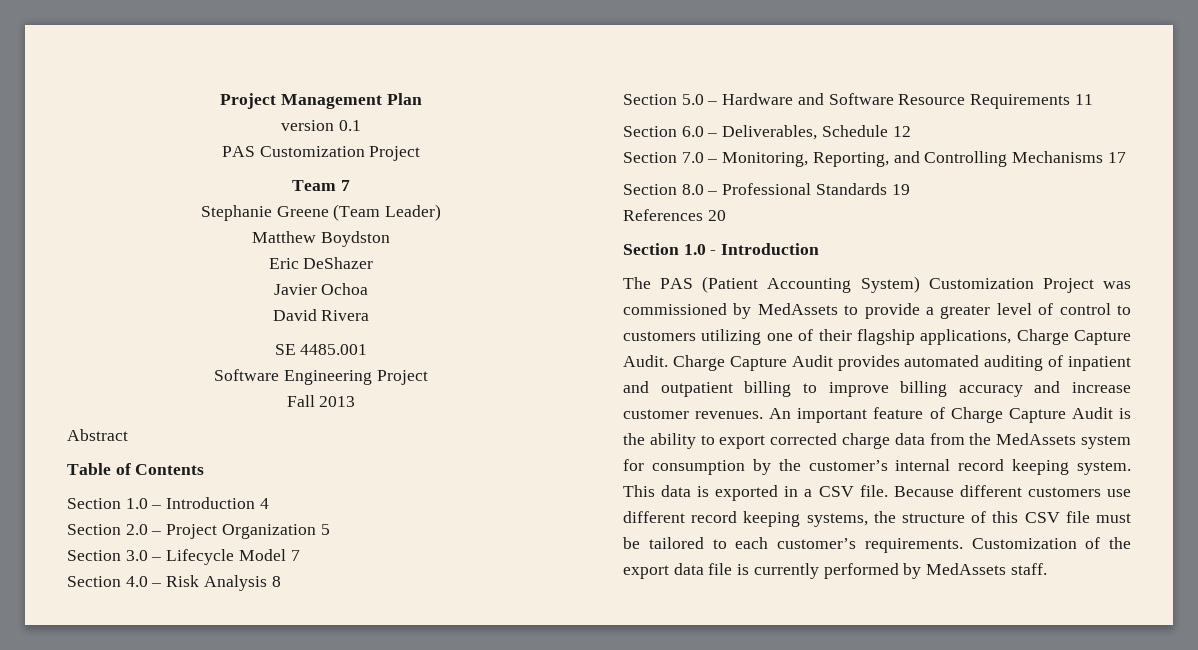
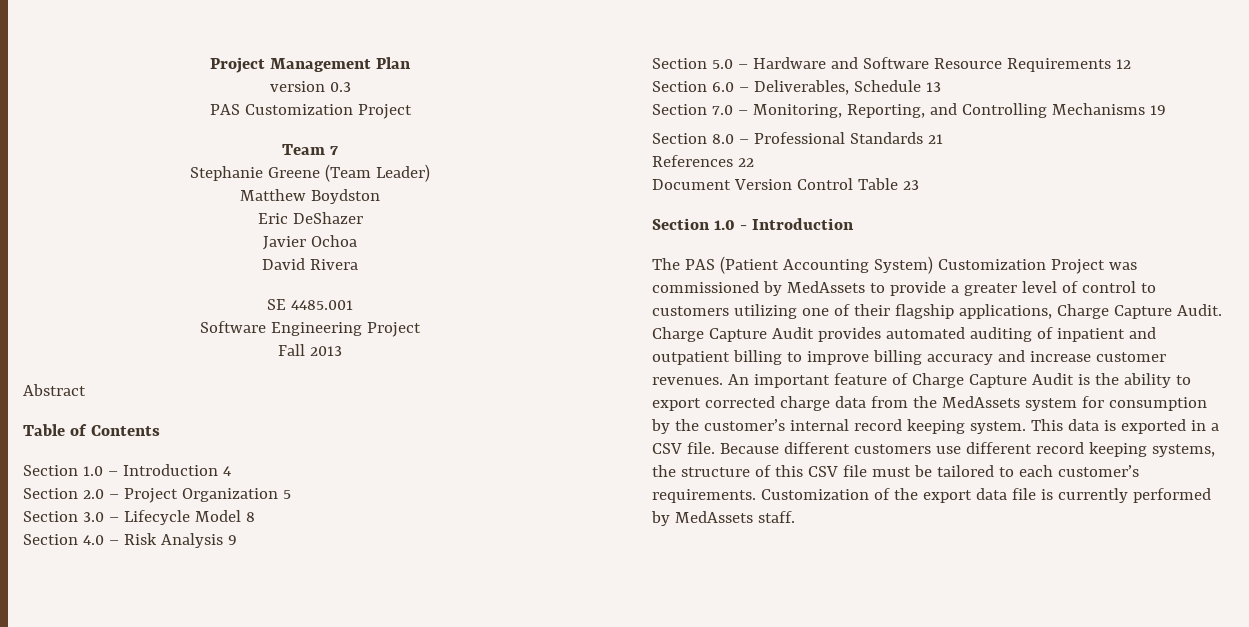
- version 0.1
+ version 0.3
- Section 3.0 – Lifecycle Model 7
+ Section 3.0 – Lifecycle Model 8
- Section 4.0 – Risk Analysis 8
+ Section 4.0 – Risk Analysis 9
- Section 5.0 – Hardware and Software Resource Requirements 11
+ Section 5.0 – Hardware and Software Resource Requirements 12
- Section 6.0 – Deliverables, Schedule 12
+ Section 6.0 – Deliverables, Schedule 13
- Section 7.0 – Monitoring, Reporting, and Controlling Mechanisms 17
+ Section 7.0 – Monitoring, Reporting, and Controlling Mechanisms 19
- Section 8.0 – Professional Standards 19
+ Section 8.0 – Professional Standards 21
- References 20
+ References 22
+ Document Version Control Table 23

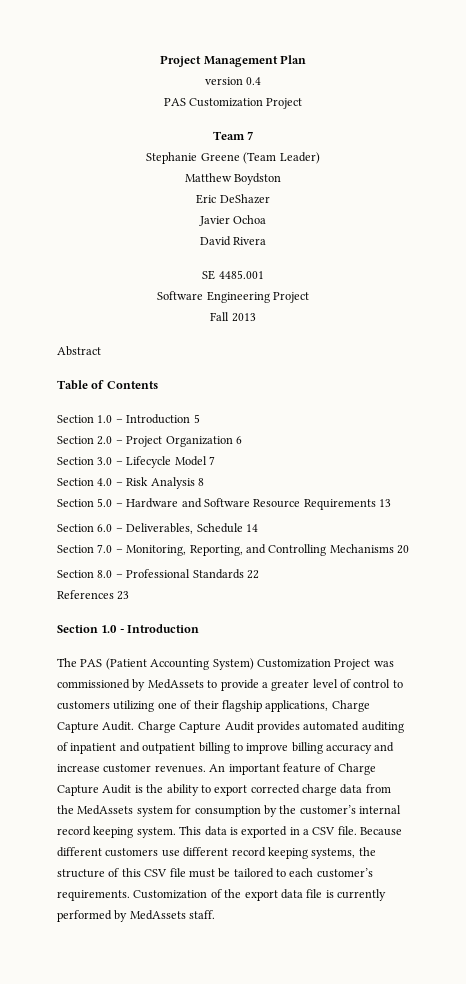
- version 0.3
+ version 0.4
- Section 1.0 – Introduction 4
+ Section 1.0 – Introduction 5
- Section 2.0 – Project Organization 5
+ Section 2.0 – Project Organization 6
- Section 3.0 – Lifecycle Model 8
+ Section 3.0 – Lifecycle Model 7
- Section 4.0 – Risk Analysis 9
+ Section 4.0 – Risk Analysis 8
- Section 5.0 – Hardware and Software Resource Requirements 12
+ Section 5.0 – Hardware and Software Resource Requirements 13
- Section 6.0 – Deliverables, Schedule 13
+ Section 6.0 – Deliverables, Schedule 14
- Section 7.0 – Monitoring, Reporting, and Controlling Mechanisms 19
+ Section 7.0 – Monitoring, Reporting, and Controlling Mechanisms 20
- Section 8.0 – Professional Standards 21
+ Section 8.0 – Professional Standards 22
- References 22
- Document Version Control Table 23
+ References 23

